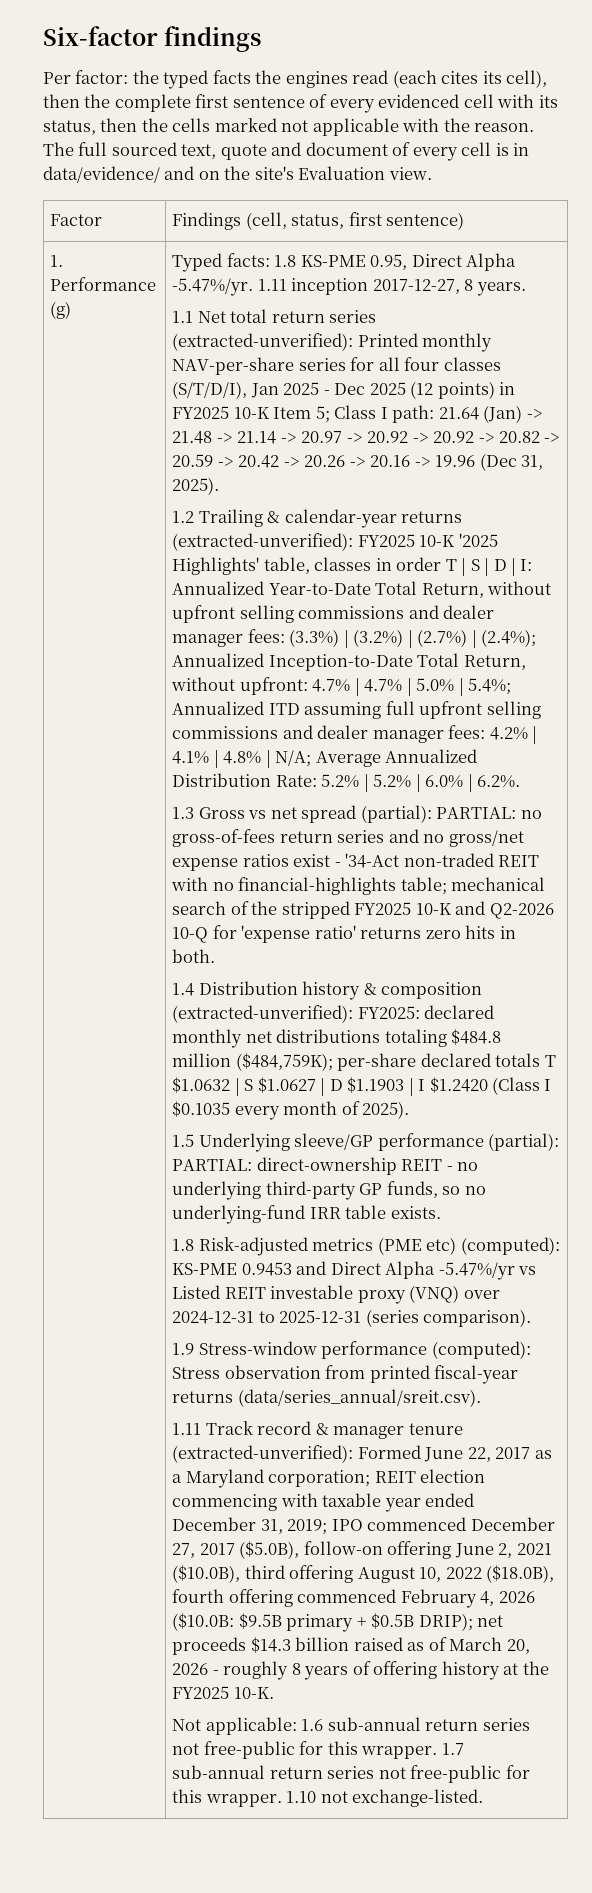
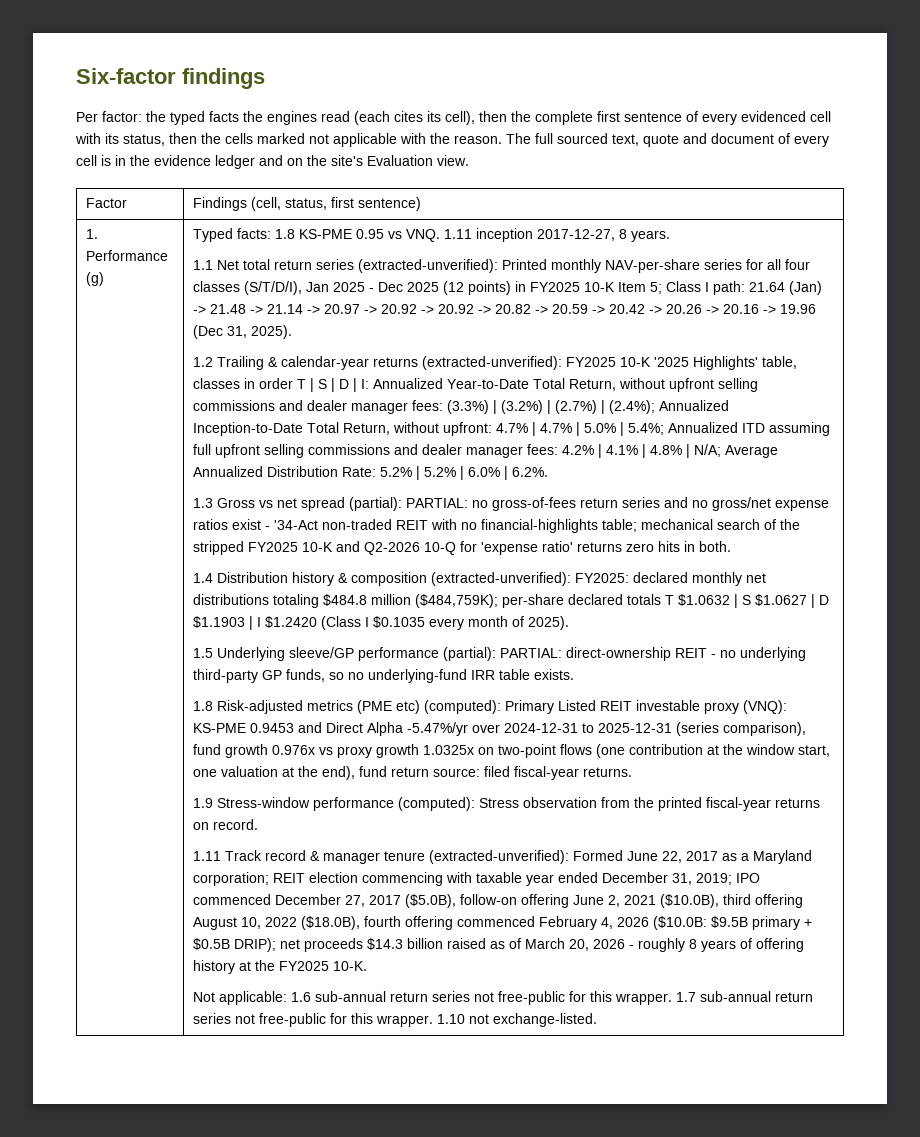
- The full sourced text, quote and document of every cell is in data/evidence/ and on the site's Evaluation view.
+ The full sourced text, quote and document of every cell is in the evidence ledger and on the site's Evaluation view.
- Typed facts: 1.8 KS-PME 0.95, Direct Alpha -5.47%/yr. 1.11 inception 2017-12-27, 8 years.
+ Typed facts: 1.8 KS-PME 0.95 vs VNQ. 1.11 inception 2017-12-27, 8 years.
- 1.8 Risk-adjusted metrics (PME etc) (computed): KS-PME 0.9453 and Direct Alpha -5.47%/yr vs Listed REIT investable proxy (VNQ) over 2024-12-31 to 2025-12-31 (series comparison).
+ 1.8 Risk-adjusted metrics (PME etc) (computed): Primary Listed REIT investable proxy (VNQ): KS-PME 0.9453 and Direct Alpha -5.47%/yr over 2024-12-31 to 2025-12-31 (series comparison), fund growth 0.976x vs proxy growth 1.0325x on two-point flows (one contribution at the window start, one valuation at the end), fund return source: filed fiscal-year returns.
- 1.9 Stress-window performance (computed): Stress observation from printed fiscal-year returns (data/series_annual/sreit.csv).
+ 1.9 Stress-window performance (computed): Stress observation from the printed fiscal-year returns on record.

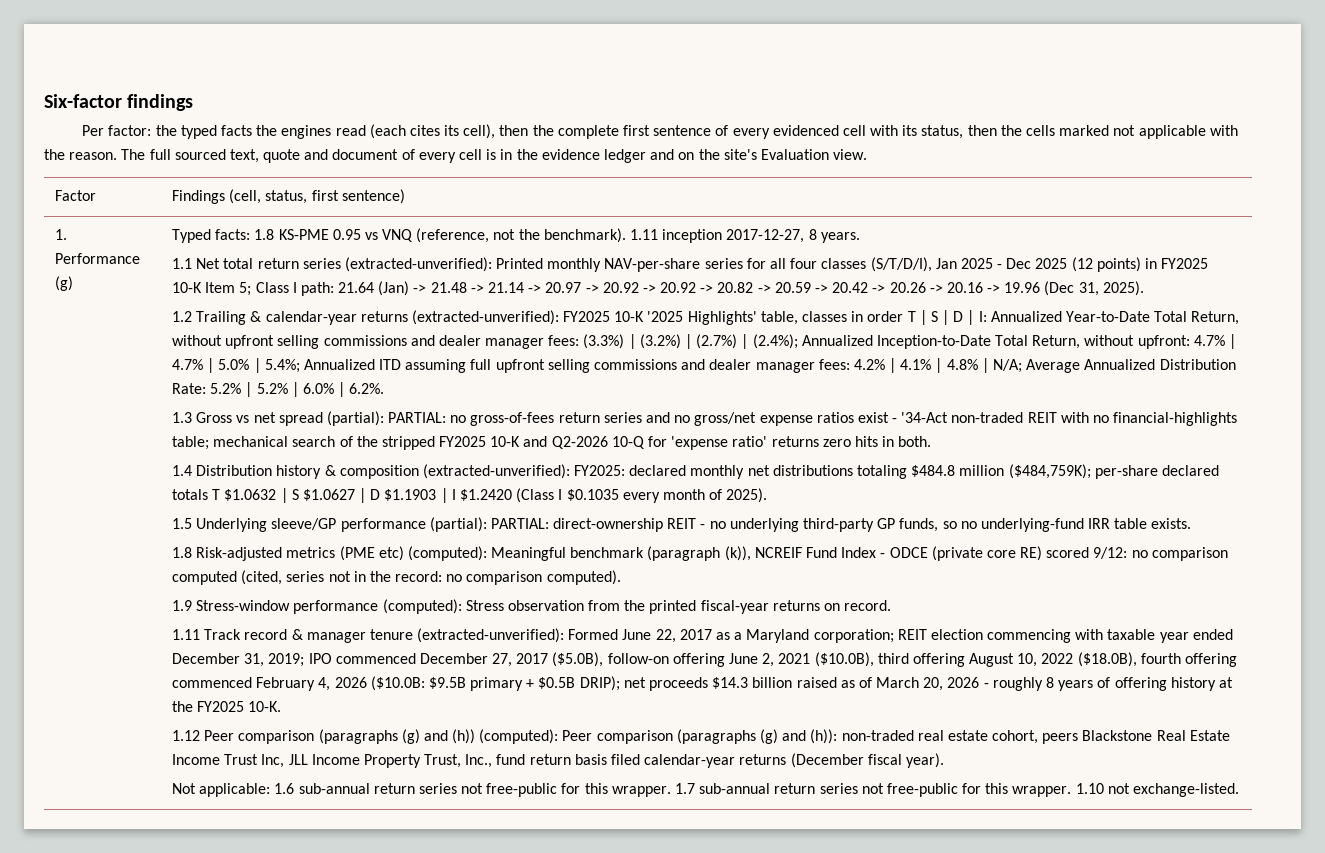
- Typed facts: 1.8 KS-PME 0.95 vs VNQ. 1.11 inception 2017-12-27, 8 years.
+ Typed facts: 1.8 KS-PME 0.95 vs VNQ (reference, not the benchmark). 1.11 inception 2017-12-27, 8 years.
- 1.8 Risk-adjusted metrics (PME etc) (computed): Primary Listed REIT investable proxy (VNQ): KS-PME 0.9453 and Direct Alpha -5.47%/yr over 2024-12-31 to 2025-12-31 (series comparison), fund growth 0.976x vs proxy growth 1.0325x on two-point flows (one contribution at the window start, one valuation at the end), fund return source: filed fiscal-year returns.
+ 1.8 Risk-adjusted metrics (PME etc) (computed): Meaningful benchmark (paragraph (k)), NCREIF Fund Index - ODCE (private core RE) scored 9/12: no comparison computed (cited, series not in the record: no comparison computed).
+ 1.12 Peer comparison (paragraphs (g) and (h)) (computed): Peer comparison (paragraphs (g) and (h)): non-traded real estate cohort, peers Blackstone Real Estate Income Trust Inc, JLL Income Property Trust, Inc., fund return basis filed calendar-year returns (December fiscal year).

